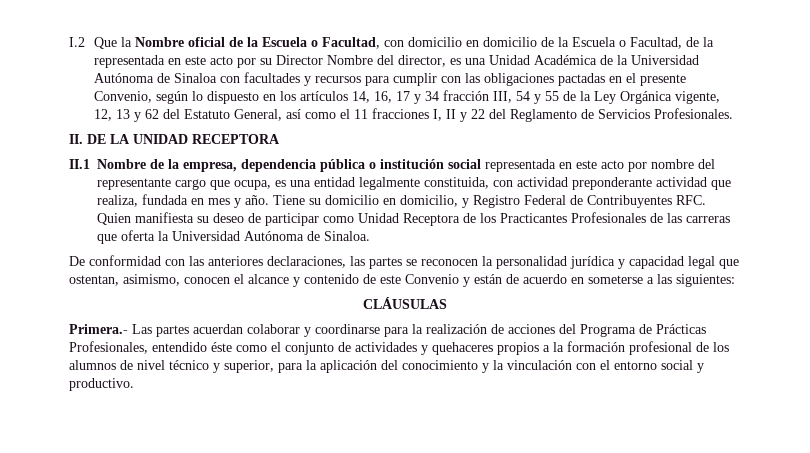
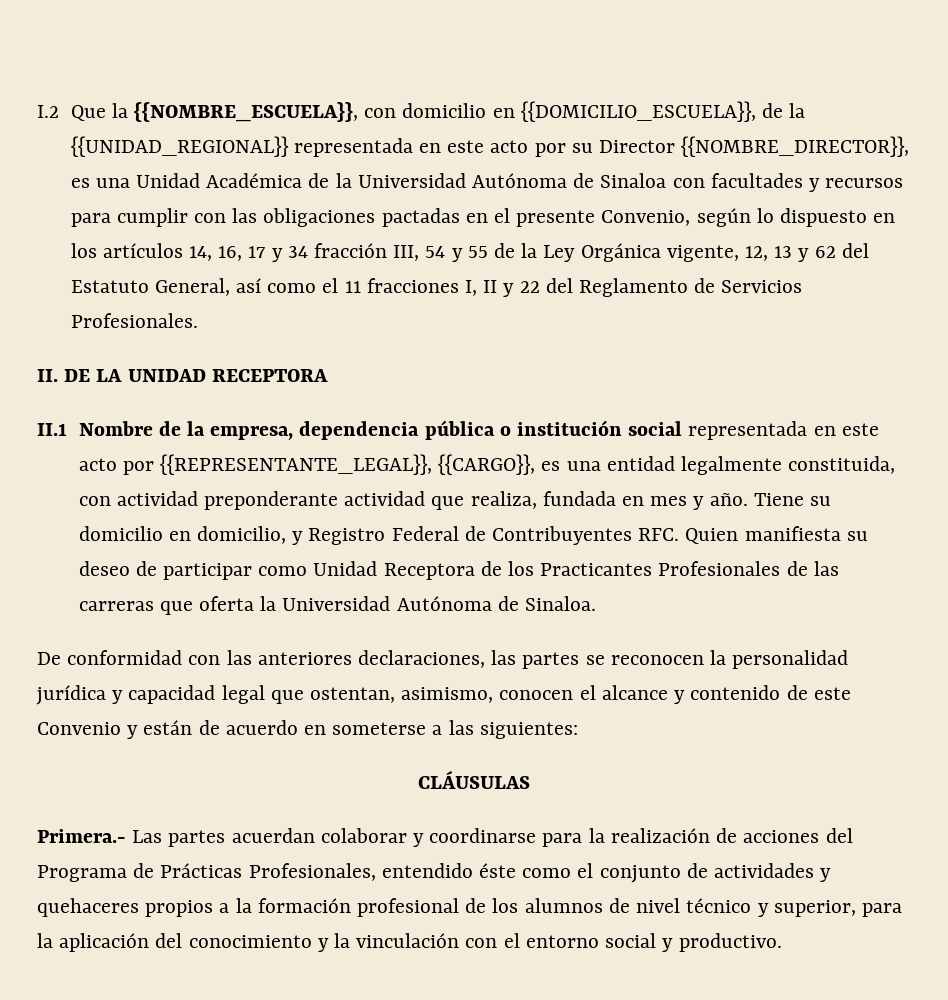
- I.2 Que la Nombre oficial de la Escuela o Facultad, con domicilio en domicilio de la Escuela o Facultad, de la representada en este acto por su Director Nombre del director, es una Unidad Académica de la Universidad Autónoma de Sinaloa con facultades y recursos para cumplir con las obligaciones pactadas en el presente Convenio, según lo dispuesto en los artículos 14, 16, 17 y 34 fracción III, 54 y 55 de la Ley Orgánica vigente, 12, 13 y 62 del Estatuto General, así como el 11 fracciones I, II y 22 del Reglamento de Servicios Profesionales.
+ I.2 Que la {{NOMBRE_ESCUELA}}, con domicilio en {{DOMICILIO_ESCUELA}}, de la {{UNIDAD_REGIONAL}} representada en este acto por su Director {{NOMBRE_DIRECTOR}}, es una Unidad Académica de la Universidad Autónoma de Sinaloa con facultades y recursos para cumplir con las obligaciones pactadas en el presente Convenio, según lo dispuesto en los artículos 14, 16, 17 y 34 fracción III, 54 y 55 de la Ley Orgánica vigente, 12, 13 y 62 del Estatuto General, así como el 11 fracciones I, II y 22 del Reglamento de Servicios Profesionales.
- II.1 Nombre de la empresa, dependencia pública o institución social representada en este acto por nombre del representante cargo que ocupa, es una entidad legalmente constituida, con actividad preponderante actividad que realiza, fundada en mes y año.
+ II.1 Nombre de la empresa, dependencia pública o institución social representada en este acto por {{REPRESENTANTE_LEGAL}}, {{CARGO}}, es una entidad legalmente constituida, con actividad preponderante actividad que realiza, fundada en mes y año.

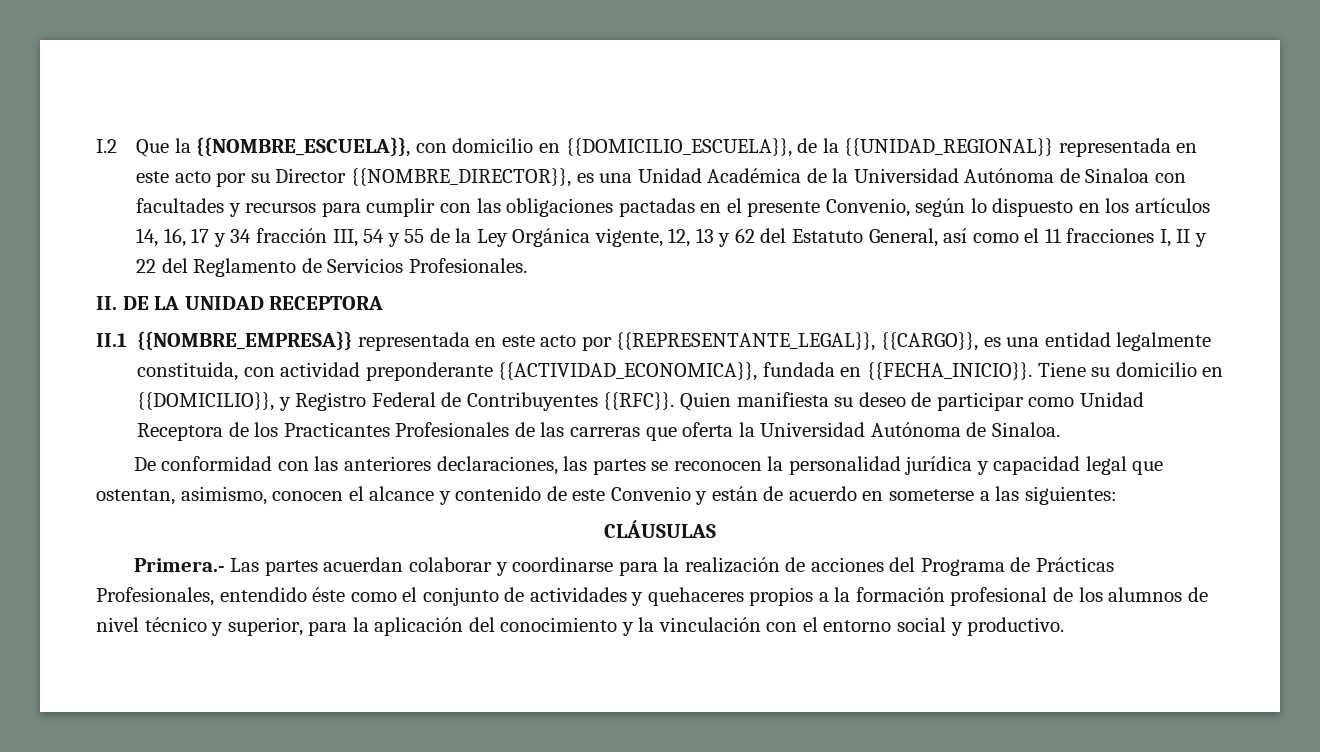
- II.1 Nombre de la empresa, dependencia pública o institución social representada en este acto por {{REPRESENTANTE_LEGAL}}, {{CARGO}}, es una entidad legalmente constituida, con actividad preponderante actividad que realiza, fundada en mes y año.
+ II.1 {{NOMBRE_EMPRESA}} representada en este acto por {{REPRESENTANTE_LEGAL}}, {{CARGO}}, es una entidad legalmente constituida, con actividad preponderante {{ACTIVIDAD_ECONOMICA}}, fundada en {{FECHA_INICIO}}.
- Tiene su domicilio en domicilio, y Registro Federal de Contribuyentes RFC. Quien manifiesta su deseo de participar como Unidad Receptora de los Practicantes Profesionales de las carreras que oferta la Universidad Autónoma de Sinaloa.
+ Tiene su domicilio en {{DOMICILIO}}, y Registro Federal de Contribuyentes {{RFC}}. Quien manifiesta su deseo de participar como Unidad Receptora de los Practicantes Profesionales de las carreras que oferta la Universidad Autónoma de Sinaloa.

